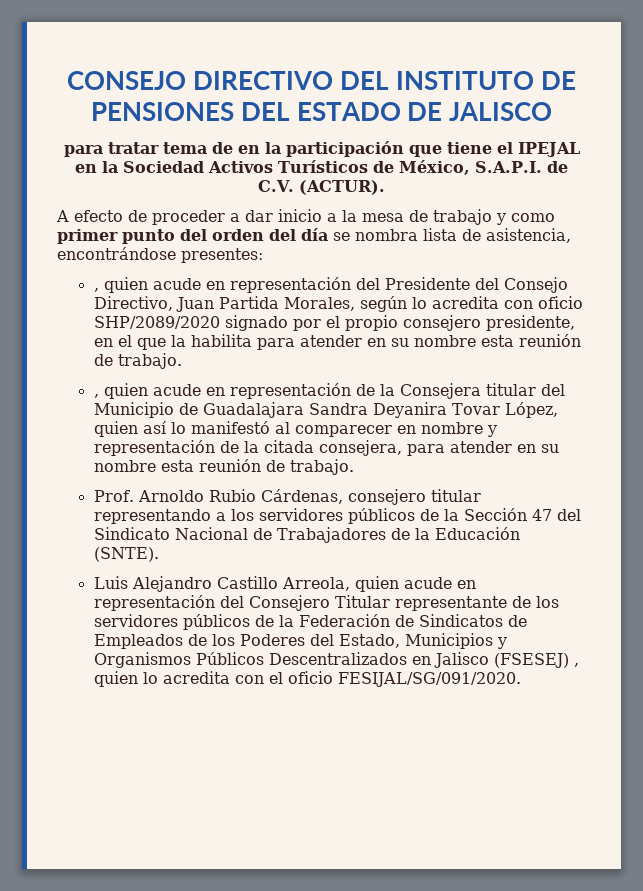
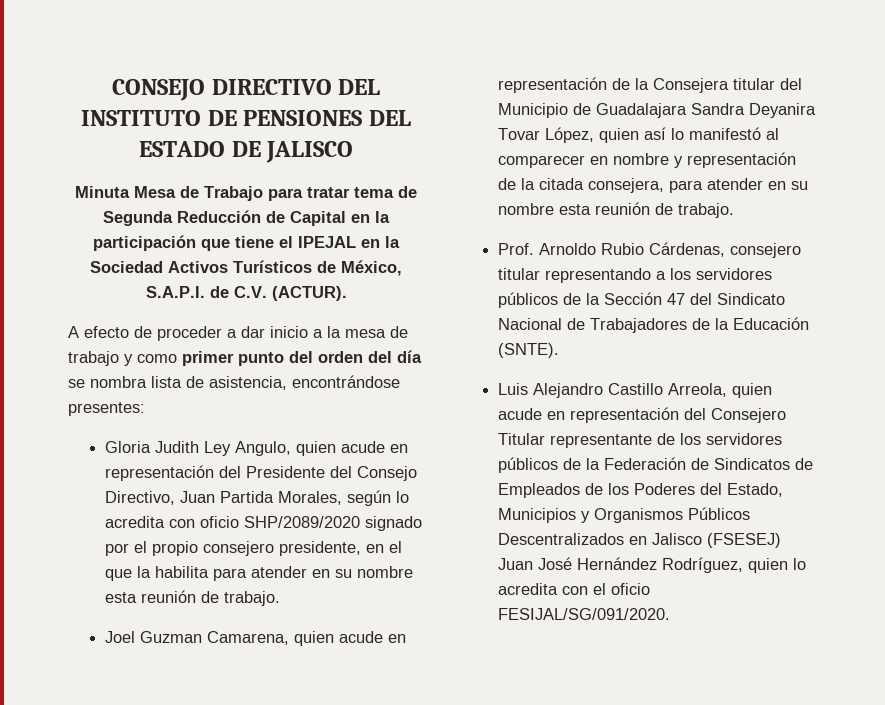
- para tratar tema de en la participación que tiene el IPEJAL en la Sociedad Activos Turísticos de México, S.A.P.I. de C.V. (ACTUR).
+ Minuta Mesa de Trabajo para tratar tema de Segunda Reducción de Capital en la participación que tiene el IPEJAL en la Sociedad Activos Turísticos de México, S.A.P.I. de C.V. (ACTUR).
- , quien acude en representación del Presidente del Consejo Directivo, Juan Partida Morales, según lo acredita con oficio SHP/2089/2020 signado por el propio consejero presidente, en el que la habilita para atender en su nombre esta reunión de trabajo.
+ Gloria Judith Ley Angulo, quien acude en representación del Presidente del Consejo Directivo, Juan Partida Morales, según lo acredita con oficio SHP/2089/2020 signado por el propio consejero presidente, en el que la habilita para atender en su nombre esta reunión de trabajo.
- , quien acude en representación de la Consejera titular del Municipio de Guadalajara Sandra Deyanira Tovar López, quien así lo manifestó al comparecer en nombre y representación de la citada consejera, para atender en su nombre esta reunión de trabajo.
+ Joel Guzman Camarena, quien acude en representación de la Consejera titular del Municipio de Guadalajara Sandra Deyanira Tovar López, quien así lo manifestó al comparecer en nombre y representación de la citada consejera, para atender en su nombre esta reunión de trabajo.
- Luis Alejandro Castillo Arreola, quien acude en representación del Consejero Titular representante de los servidores públicos de la Federación de Sindicatos de Empleados de los Poderes del Estado, Municipios y Organismos Públicos Descentralizados en Jalisco (FSESEJ) , quien lo acredita con el oficio FESIJAL/SG/091/2020.
+ Luis Alejandro Castillo Arreola, quien acude en representación del Consejero Titular representante de los servidores públicos de la Federación de Sindicatos de Empleados de los Poderes del Estado, Municipios y Organismos Públicos Descentralizados en Jalisco (FSESEJ) Juan José Hernández Rodríguez, quien lo acredita con el oficio FESIJAL/SG/091/2020.

